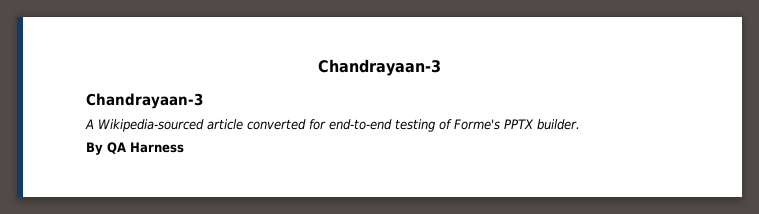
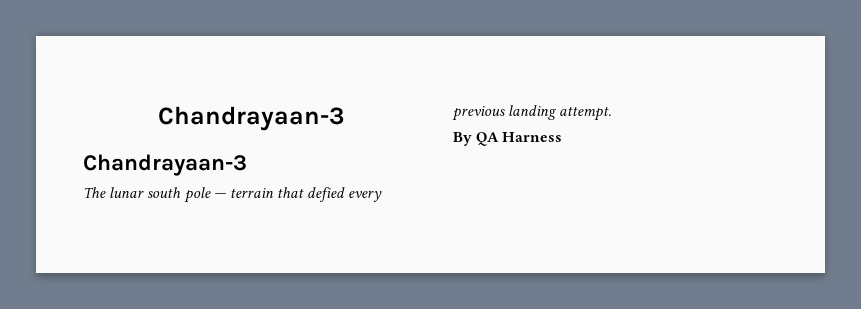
- A Wikipedia-sourced article converted for end-to-end testing of Forme's PPTX builder.
+ The lunar south pole — terrain that defied every previous landing attempt.

